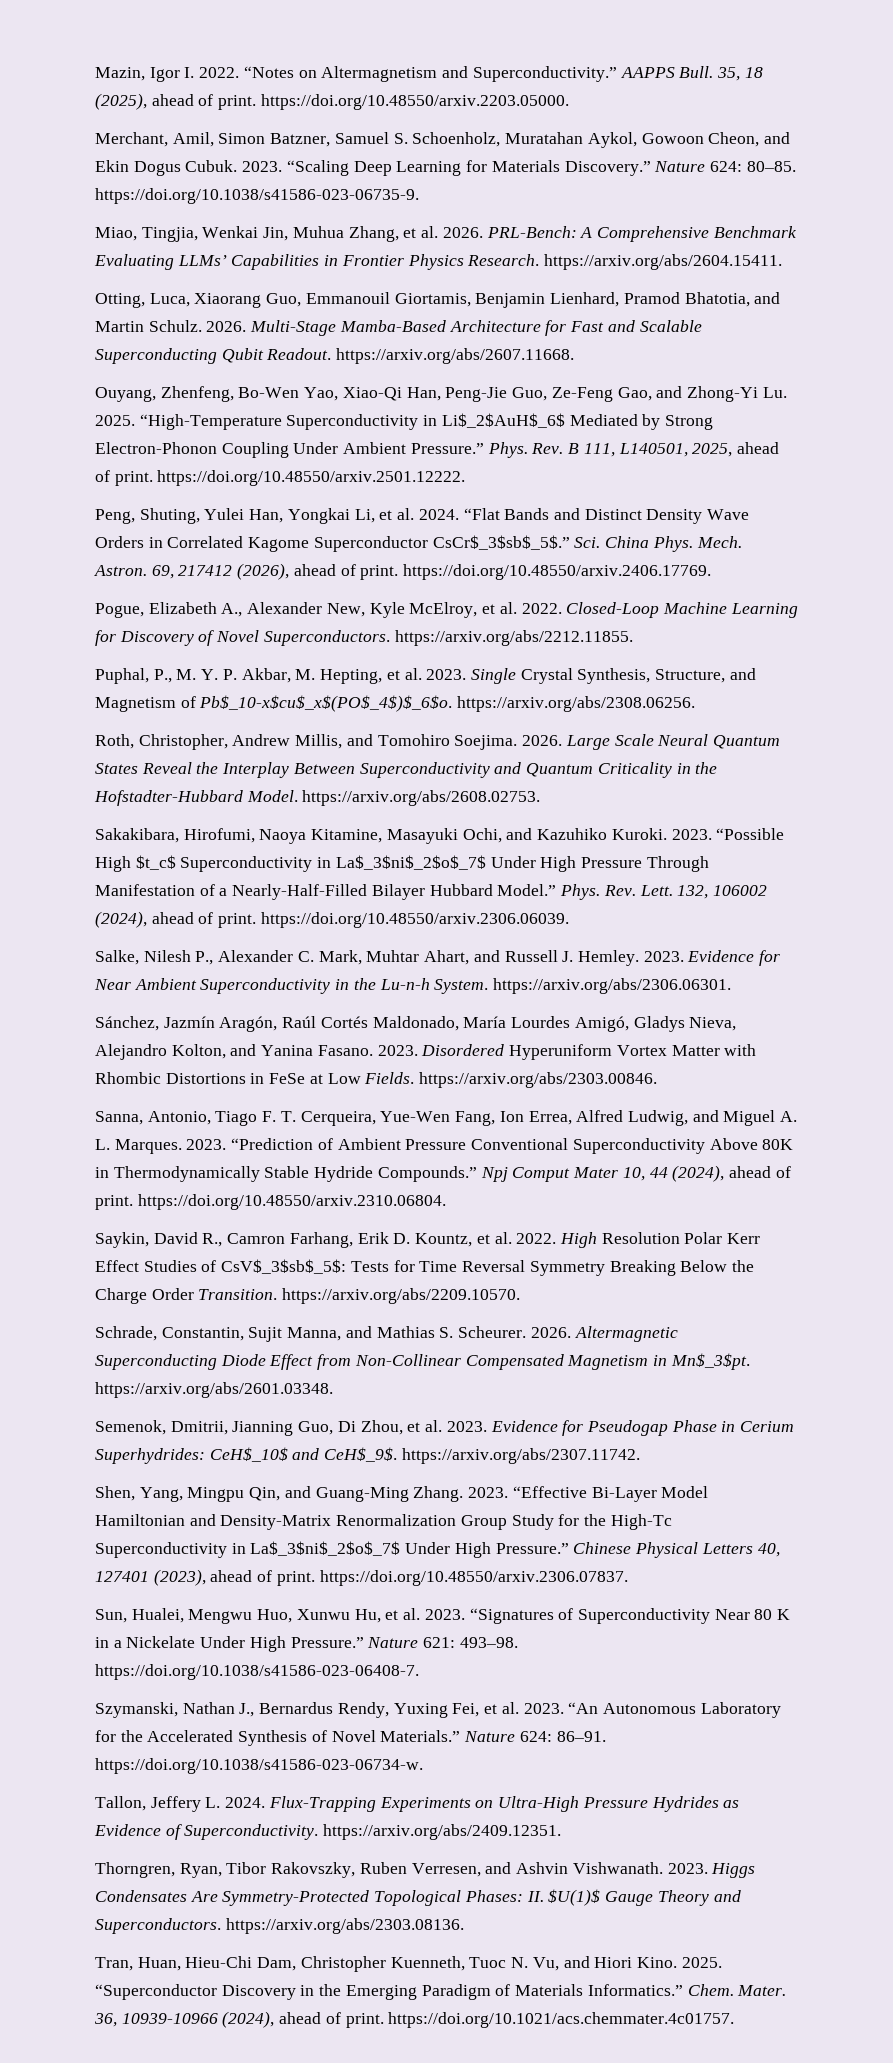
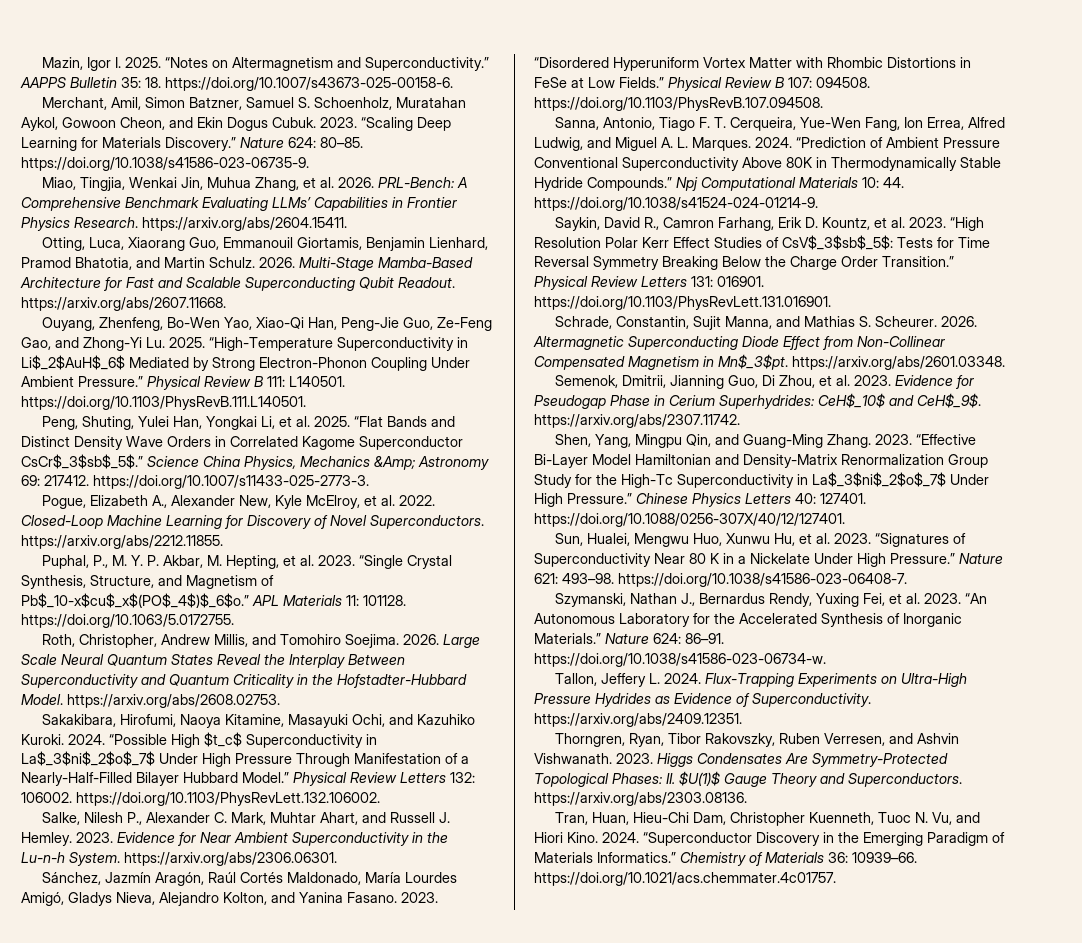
- Mazin, Igor I. 2022.
+ Mazin, Igor I. 2025.
- AAPPS Bull. 35, 18 (2025), ahead of print. https://doi.org/10.48550/arxiv.2203.05000.
+ AAPPS Bulletin 35: 18. https://doi.org/10.1007/s43673-025-00158-6.
- Phys. Rev. B 111, L140501, 2025, ahead of print. https://doi.org/10.48550/arxiv.2501.12222.
+ Physical Review B 111: L140501. https://doi.org/10.1103/PhysRevB.111.L140501.
- Peng, Shuting, Yulei Han, Yongkai Li, et al. 2024.
+ Peng, Shuting, Yulei Han, Yongkai Li, et al. 2025.
- Sci. China Phys. Mech. Astron. 69, 217412 (2026), ahead of print. https://doi.org/10.48550/arxiv.2406.17769.
+ Science China Physics, Mechanics &Amp; Astronomy 69: 217412. https://doi.org/10.1007/s11433-025-2773-3.
- Single Crystal Synthesis, Structure, and Magnetism of Pb$_10-x$cu$_x$(PO$_4$)$_6$o. https://arxiv.org/abs/2308.06256.
+ “Single Crystal Synthesis, Structure, and Magnetism of Pb$_10-x$cu$_x$(PO$_4$)$_6$o.” APL Materials 11: 101128. https://doi.org/10.1063/5.0172755.
- Sakakibara, Hirofumi, Naoya Kitamine, Masayuki Ochi, and Kazuhiko Kuroki. 2023.
+ Sakakibara, Hirofumi, Naoya Kitamine, Masayuki Ochi, and Kazuhiko Kuroki. 2024.
- Phys. Rev. Lett. 132, 106002 (2024), ahead of print. https://doi.org/10.48550/arxiv.2306.06039.
+ Physical Review Letters 132: 106002. https://doi.org/10.1103/PhysRevLett.132.106002.
- Disordered Hyperuniform Vortex Matter with Rhombic Distortions in FeSe at Low Fields. https://arxiv.org/abs/2303.00846.
+ “Disordered Hyperuniform Vortex Matter with Rhombic Distortions in FeSe at Low Fields.” Physical Review B 107: 094508. https://doi.org/10.1103/PhysRevB.107.094508.
- Sanna, Antonio, Tiago F. T. Cerqueira, Yue-Wen Fang, Ion Errea, Alfred Ludwig, and Miguel A. L. Marques. 2023.
+ Sanna, Antonio, Tiago F. T. Cerqueira, Yue-Wen Fang, Ion Errea, Alfred Ludwig, and Miguel A. L. Marques. 2024.
- Npj Comput Mater 10, 44 (2024), ahead of print. https://doi.org/10.48550/arxiv.2310.06804.
+ Npj Computational Materials 10: 44. https://doi.org/10.1038/s41524-024-01214-9.
- Saykin, David R., Camron Farhang, Erik D. Kountz, et al. 2022. High Resolution Polar Kerr Effect Studies of CsV$_3$sb$_5$: Tests for Time Reversal Symmetry Breaking Below the Charge Order Transition. https://arxiv.org/abs/2209.10570.
+ Saykin, David R., Camron Farhang, Erik D. Kountz, et al. 2023. “High Resolution Polar Kerr Effect Studies of CsV$_3$sb$_5$: Tests for Time Reversal Symmetry Breaking Below the Charge Order Transition.” Physical Review Letters 131: 016901. https://doi.org/10.1103/PhysRevLett.131.016901.
- Chinese Physical Letters 40, 127401 (2023), ahead of print. https://doi.org/10.48550/arxiv.2306.07837.
+ Chinese Physics Letters 40: 127401. https://doi.org/10.1088/0256-307X/40/12/127401.
- “An Autonomous Laboratory for the Accelerated Synthesis of Novel Materials.”
+ “An Autonomous Laboratory for the Accelerated Synthesis of Inorganic Materials.”
- Tran, Huan, Hieu-Chi Dam, Christopher Kuenneth, Tuoc N. Vu, and Hiori Kino. 2025.
+ Tran, Huan, Hieu-Chi Dam, Christopher Kuenneth, Tuoc N. Vu, and Hiori Kino. 2024.
- Chem. Mater. 36, 10939-10966 (2024), ahead of print. https://doi.org/10.1021/acs.chemmater.4c01757.
+ Chemistry of Materials 36: 10939–66. https://doi.org/10.1021/acs.chemmater.4c01757.

